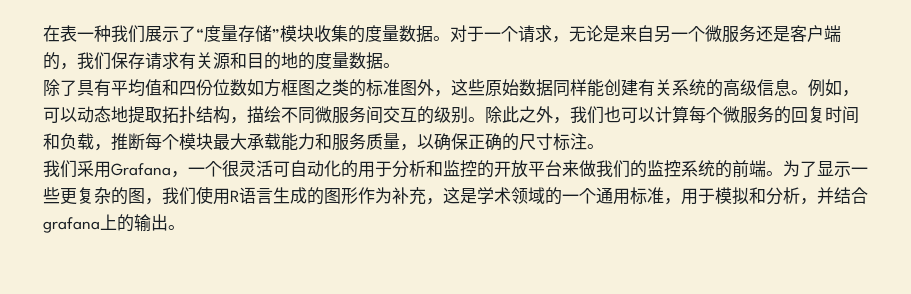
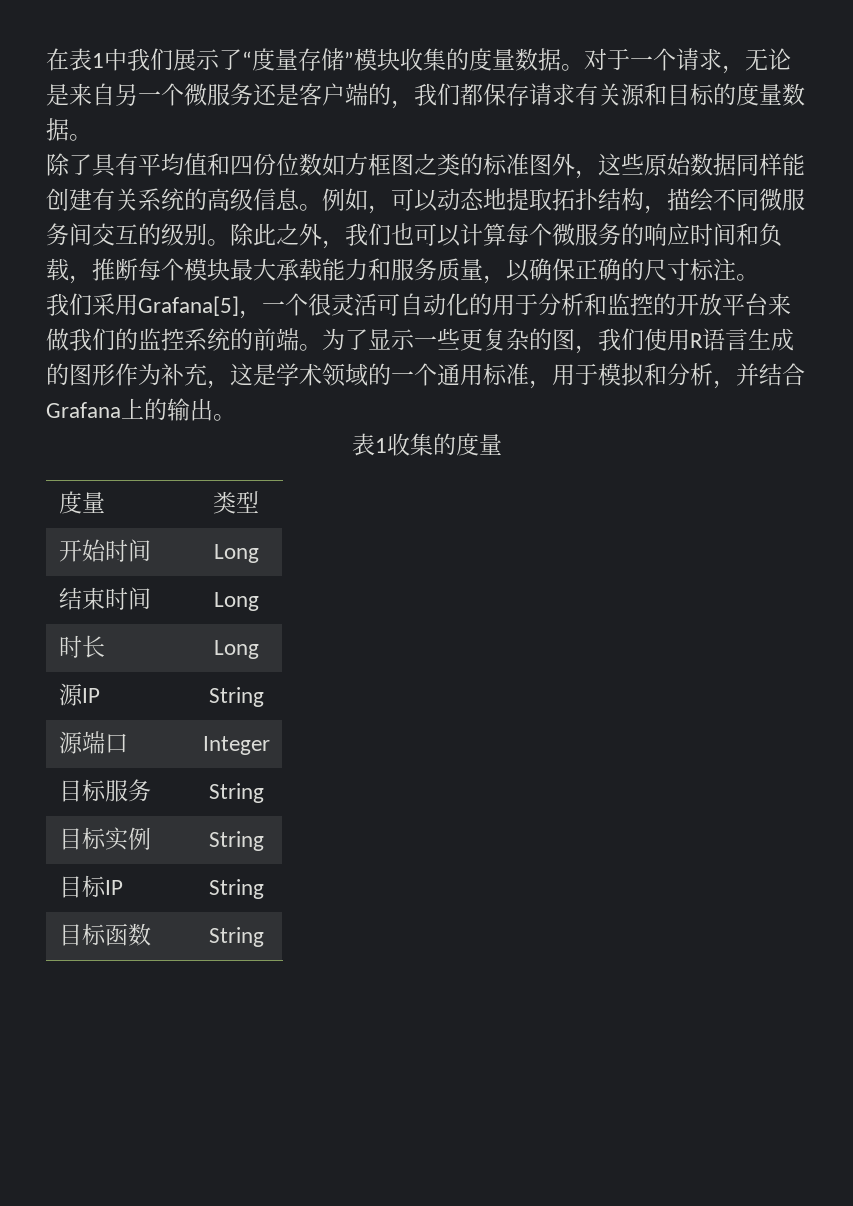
- 在表一种我们展示了“度量存储”模块收集的度量数据。
+ 在表1中我们展示了“度量存储”模块收集的度量数据。
- 对于一个请求，无论是来自另一个微服务还是客户端的，我们保存请求有关源和目的地的度量数据。
+ 对于一个请求，无论是来自另一个微服务还是客户端的，我们都保存请求有关源和目标的度量数据。
- 除此之外，我们也可以计算每个微服务的回复时间和负载，推断每个模块最大承载能力和服务质量，以确保正确的尺寸标注。
+ 除此之外，我们也可以计算每个微服务的响应时间和负载，推断每个模块最大承载能力和服务质量，以确保正确的尺寸标注。
- 我们采用Grafana，一个很灵活可自动化的用于分析和监控的开放平台来做我们的监控系统的前端。
+ 我们采用Grafana[5]，一个很灵活可自动化的用于分析和监控的开放平台来做我们的监控系统的前端。
- 为了显示一些更复杂的图，我们使用R语言生成的图形作为补充，这是学术领域的一个通用标准，用于模拟和分析，并结合grafana上的输出。
+ 为了显示一些更复杂的图，我们使用R语言生成的图形作为补充，这是学术领域的一个通用标准，用于模拟和分析，并结合Grafana上的输出。
+ 表1收集的度量
+ 度量 | 类型
+ 开始时间 | Long
+ 结束时间 | Long
+ 时长 | Long
+ 源IP | String
+ 源端口 | Integer
+ 目标服务 | String
+ 目标实例 | String
+ 目标IP | String
+ 目标函数 | String

